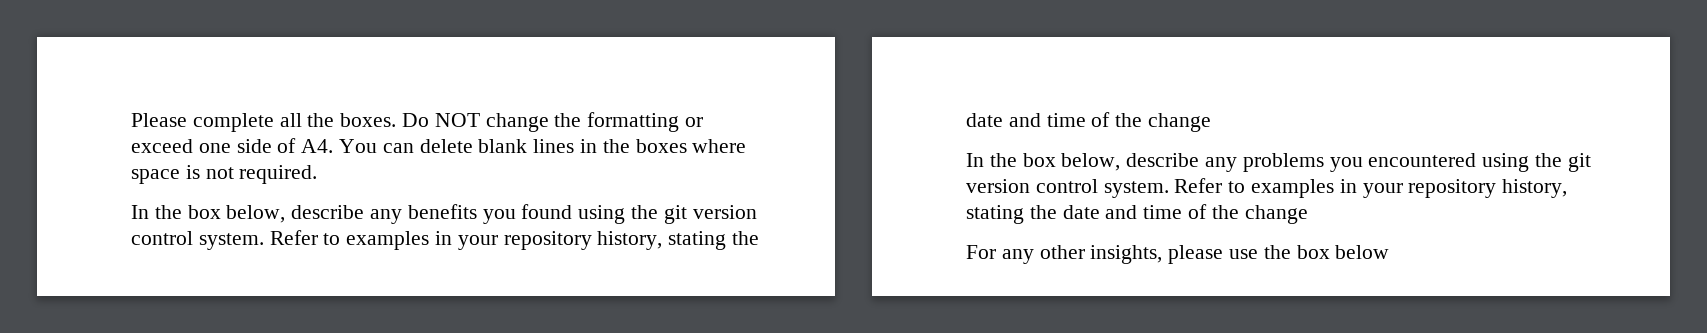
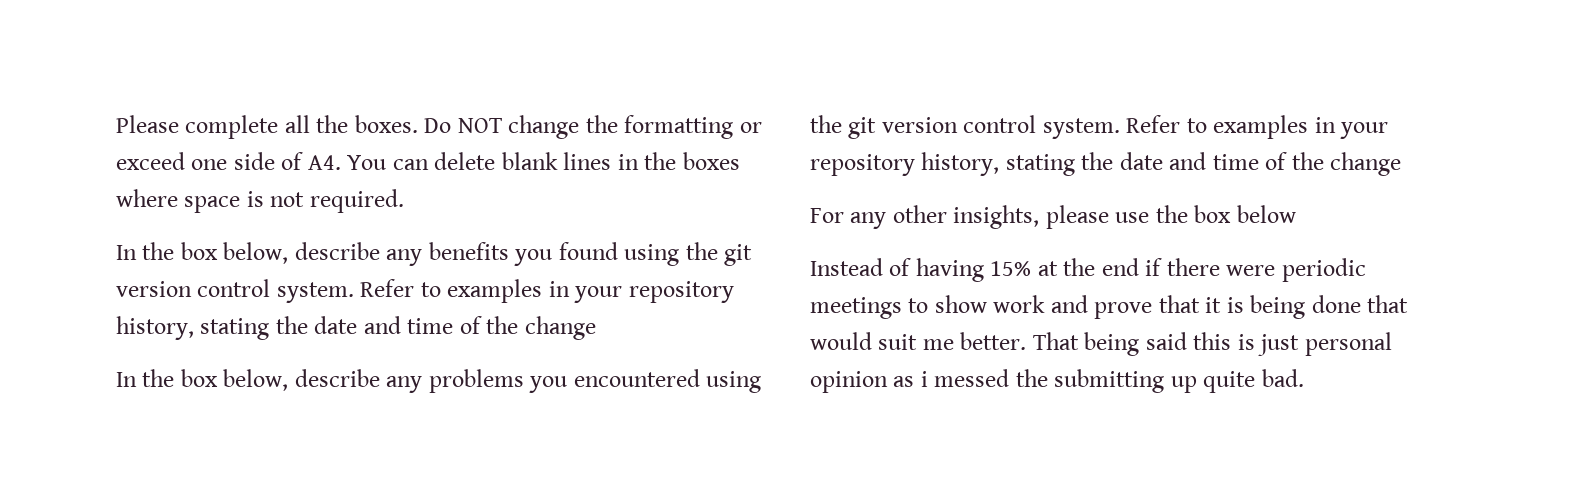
+ Instead of having 15% at the end if there were periodic meetings to show work and prove that it is being done that would suit me better. That being said this is just personal opinion as i messed the submitting up quite bad.

